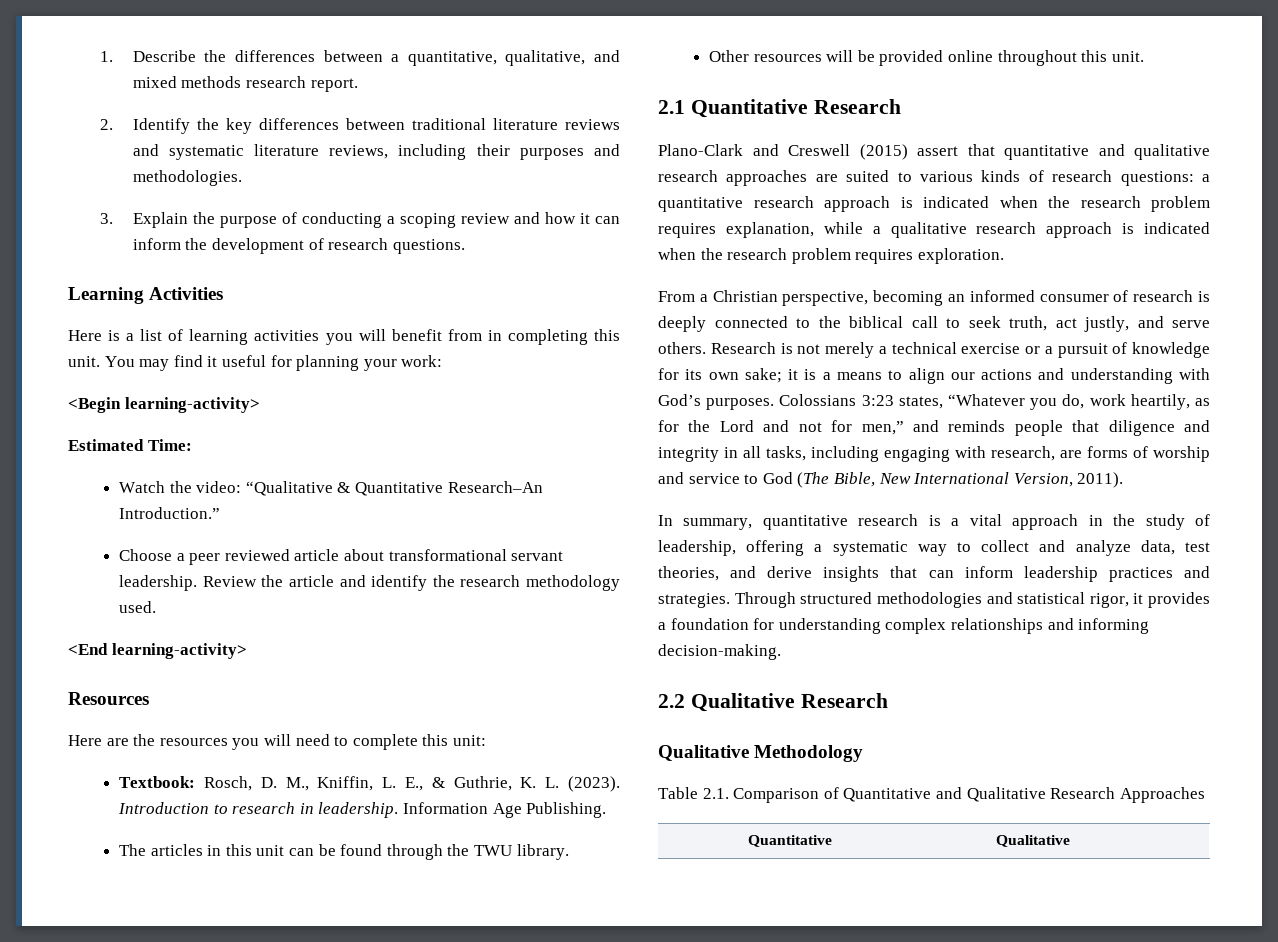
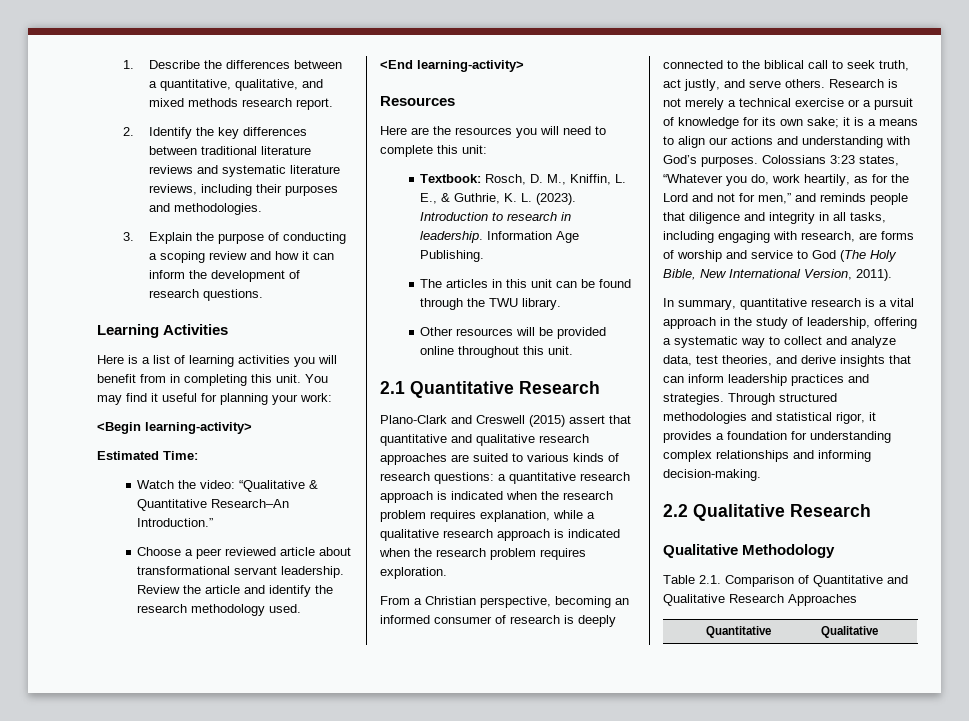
- Colossians 3:23 states, “Whatever you do, work heartily, as for the Lord and not for men,” and reminds people that diligence and integrity in all tasks, including engaging with research, are forms of worship and service to God (The Bible, New International Version, 2011).
+ Colossians 3:23 states, “Whatever you do, work heartily, as for the Lord and not for men,” and reminds people that diligence and integrity in all tasks, including engaging with research, are forms of worship and service to God (The Holy Bible, New International Version, 2011).

